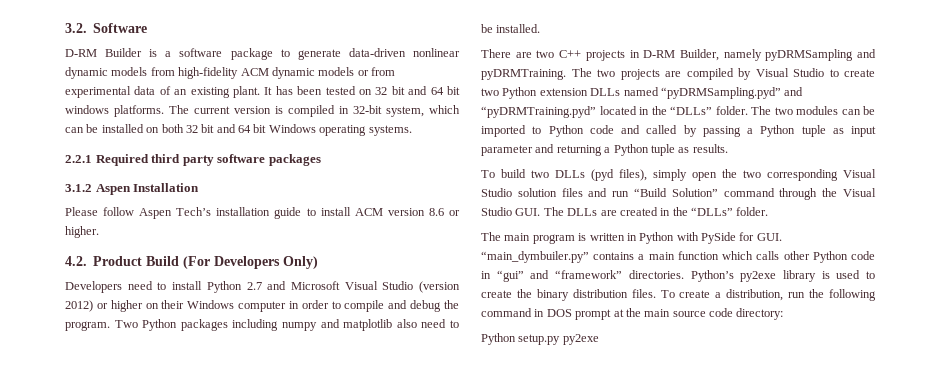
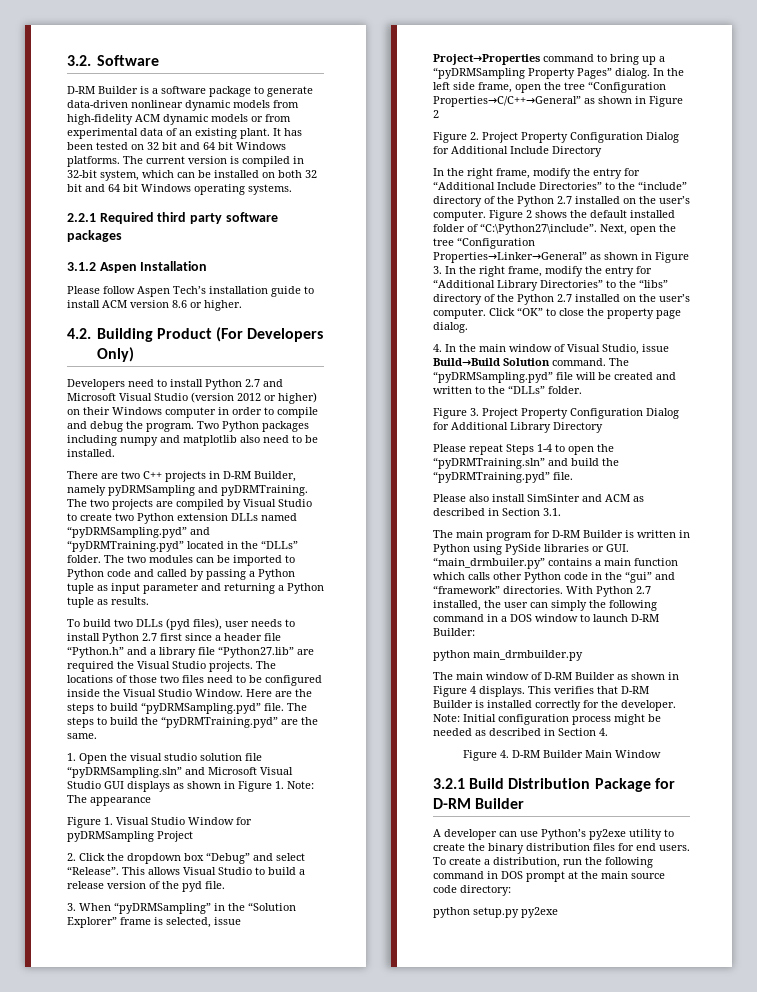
- It has been tested on 32 bit and 64 bit windows platforms.
+ It has been tested on 32 bit and 64 bit Windows platforms.
- 4.2. Product Build (For Developers Only)
+ 4.2. Building Product (For Developers Only)
- Developers need to install Python 2.7 and Microsoft Visual Studio (version 2012) or higher on their Windows computer in order to compile and debug the program.
+ Developers need to install Python 2.7 and Microsoft Visual Studio (version 2012 or higher) on their Windows computer in order to compile and debug the program.
- To build two DLLs (pyd files), simply open the two corresponding Visual Studio solution files and run “Build Solution” command through the Visual Studio GUI. The DLLs are created in the “DLLs” folder.
+ To build two DLLs (pyd files), user needs to install Python 2.7 first since a header file “Python.h” and a library file “Python27.lib” are required the Visual Studio projects. The locations of those two files need to be configured inside the Visual Studio Window. Here are the steps to build “pyDRMSampling.pyd” file. The steps to build the “pyDRMTraining.pyd” are the same.
+ 1. Open the visual studio solution file “pyDRMSampling.sln” and Microsoft Visual Studio GUI displays as shown in Figure 1. Note: The appearance
+ Figure 1. Visual Studio Window for pyDRMSampling Project
+ 2. Click the dropdown box “Debug” and select “Release”. This allows Visual Studio to build a release version of the pyd file.
+ 3. When “pyDRMSampling” in the “Solution Explorer” frame is selected, issue Project→Properties command to bring up a “pyDRMSampling Property Pages” dialog. In the left side frame, open the tree “Configuration Properties→C/C++→General” as shown in Figure 2
+ Figure 2. Project Property Configuration Dialog for Additional Include Directory
+ In the right frame, modify the entry for “Additional Include Directories” to the “include” directory of the Python 2.7 installed on the user’s computer. Figure 2 shows the default installed folder of “C:\Python27\include”. Next, open the tree “Configuration Properties→Linker→General” as shown in Figure 3. In the right frame, modify the entry for “Additional Library Directories” to the “libs” directory of the Python 2.7 installed on the user’s computer. Click “OK” to close the property page dialog.
+ 4. In the main window of Visual Studio, issue Build→Build Solution command. The “pyDRMSampling.pyd” file will be created and written to the “DLLs” folder.
+ Figure 3. Project Property Configuration Dialog for Additional Library Directory
+ Please repeat Steps 1-4 to open the “pyDRMTraining.sln” and build the “pyDRMTraining.pyd” file.
+ Please also install SimSinter and ACM as described in Section 3.1.
- The main program is written in Python with PySide for GUI. “main_dymbuiler.py” contains a main function which calls other Python code in “gui” and “framework” directories.
+ The main program for D-RM Builder is written in Python using PySide libraries or GUI. “main_drmbuiler.py” contains a main function which calls other Python code in the “gui” and “framework” directories.
- Python’s py2exe library is used to create the binary distribution files.
+ With Python 2.7 installed, the user can simply the following command in a DOS window to launch D-RM Builder:
+ python main_drmbuilder.py
+ The main window of D-RM Builder as shown in Figure 4 displays. This verifies that D-RM Builder is installed correctly for the developer. Note: Initial configuration process might be needed as described in Section 4.
+ Figure 4. D-RM Builder Main Window
+ 3.2.1 Build Distribution Package for D-RM Builder
+ A developer can use Python’s py2exe utility to create the binary distribution files for end users.
- Python setup.py py2exe
+ python setup.py py2exe

